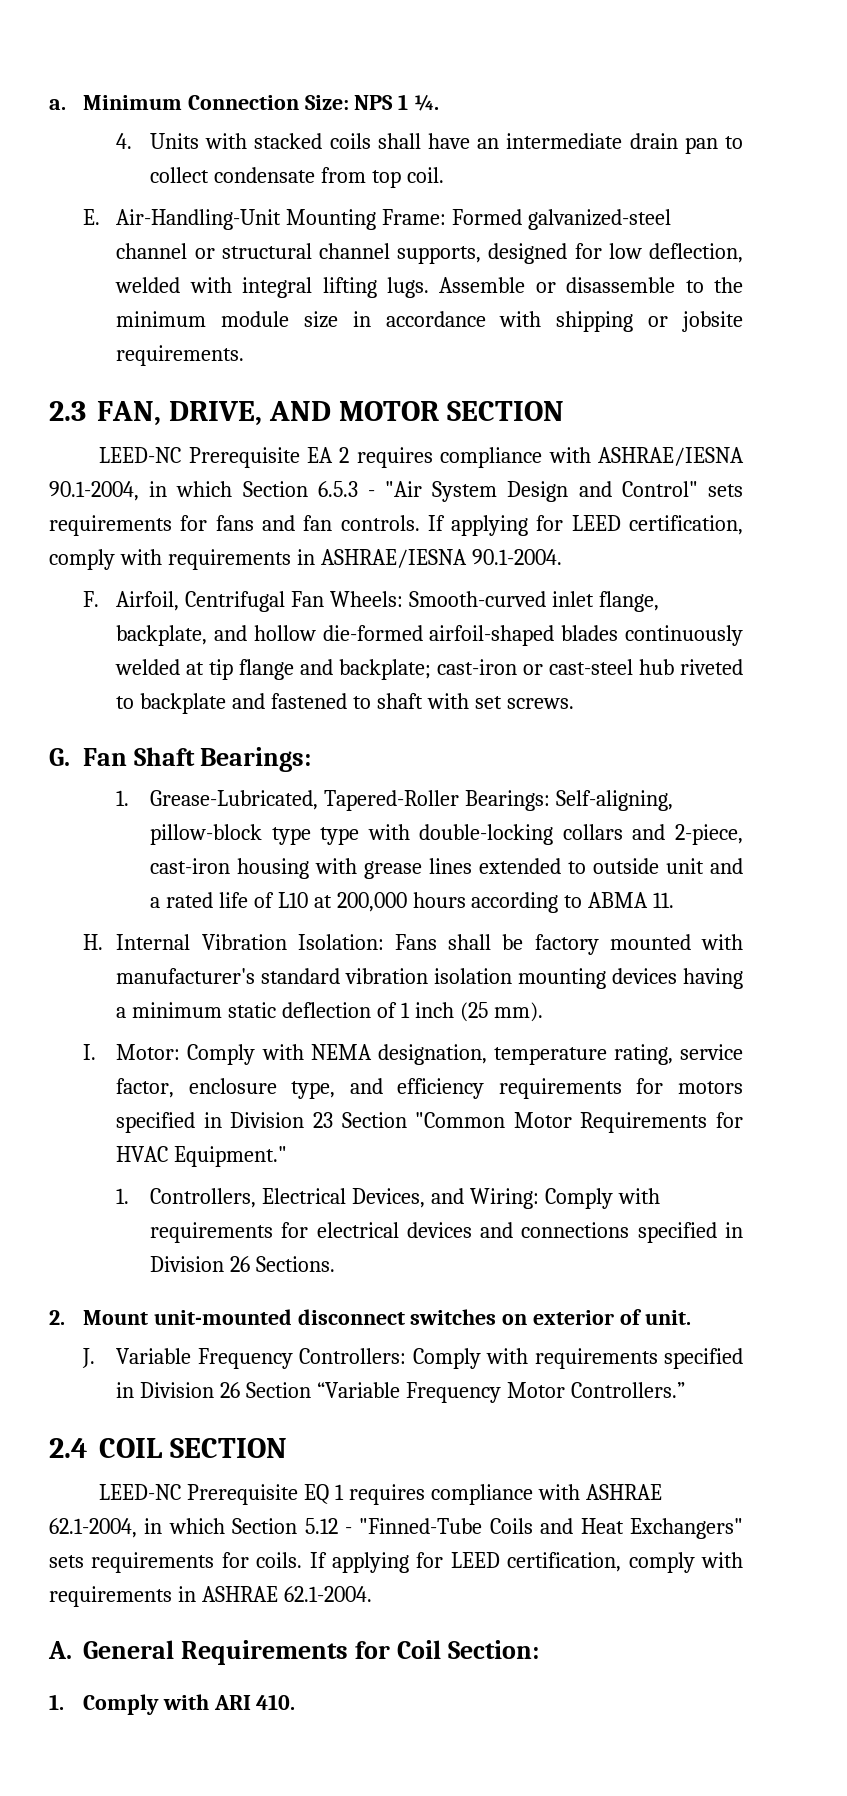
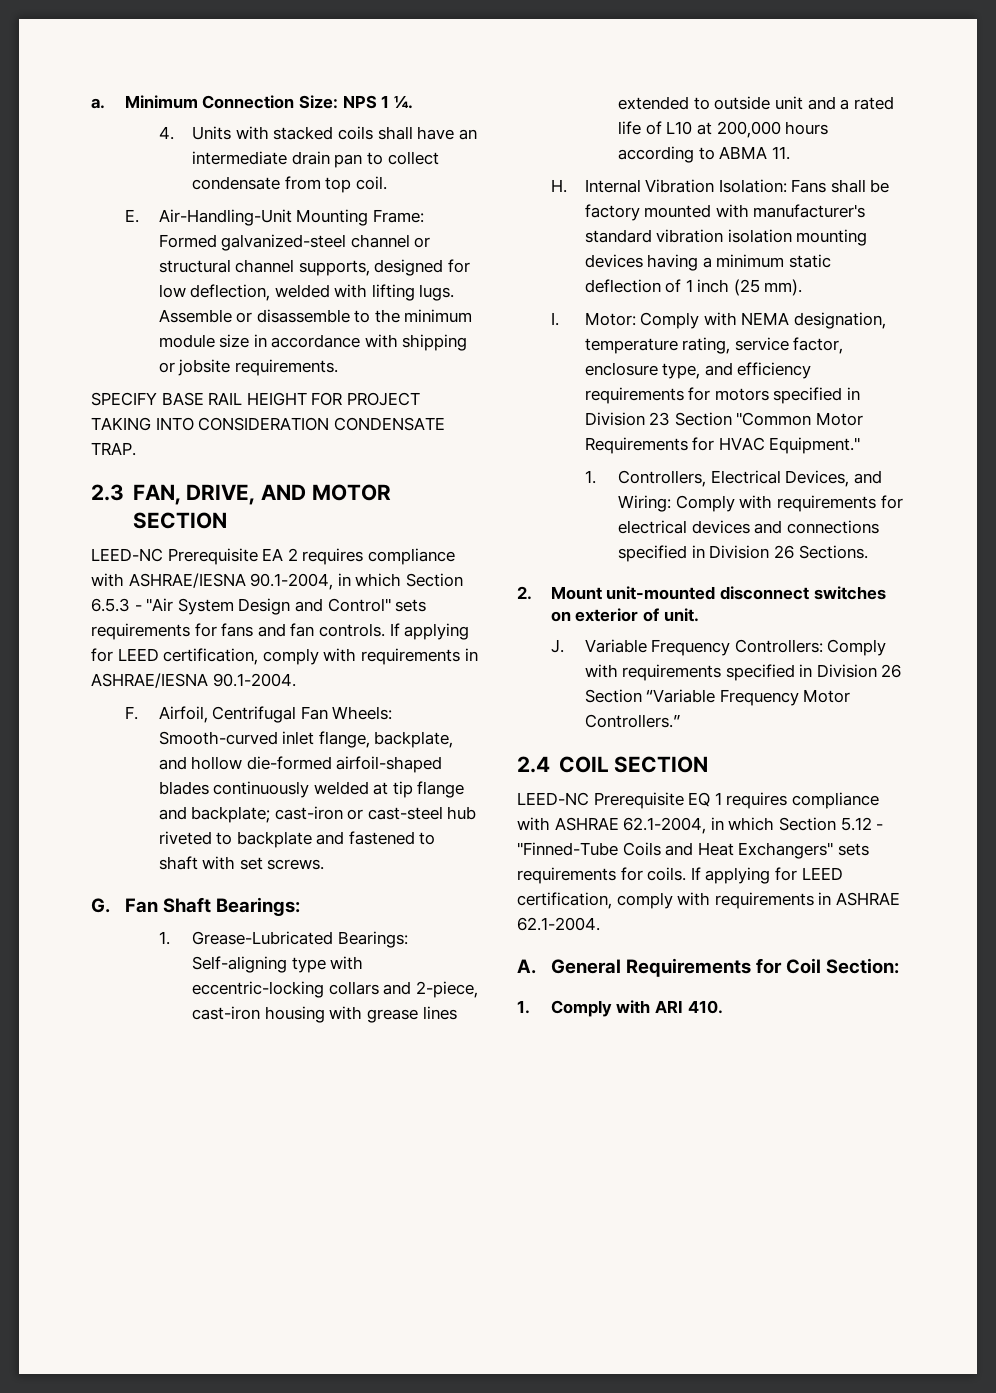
- E. Air-Handling-Unit Mounting Frame: Formed galvanized-steel channel or structural channel supports, designed for low deflection, welded with integral lifting lugs.
+ E. Air-Handling-Unit Mounting Frame: Formed galvanized-steel channel or structural channel supports, designed for low deflection, welded with lifting lugs.
+ SPECIFY BASE RAIL HEIGHT FOR PROJECT TAKING INTO CONSIDERATION CONDENSATE TRAP.
- 1. Grease-Lubricated, Tapered-Roller Bearings: Self-aligning, pillow-block type type with double-locking collars and 2-piece, cast-iron housing with grease lines extended to outside unit and a rated life of L10 at 200,000 hours according to ABMA 11.
+ 1. Grease-Lubricated Bearings: Self-aligning type with eccentric-locking collars and 2-piece, cast-iron housing with grease lines extended to outside unit and a rated life of L10 at 200,000 hours according to ABMA 11.

